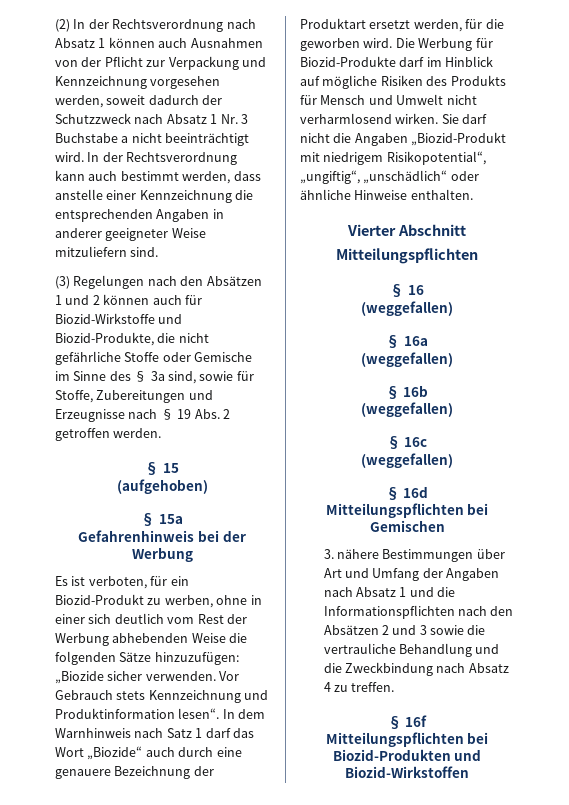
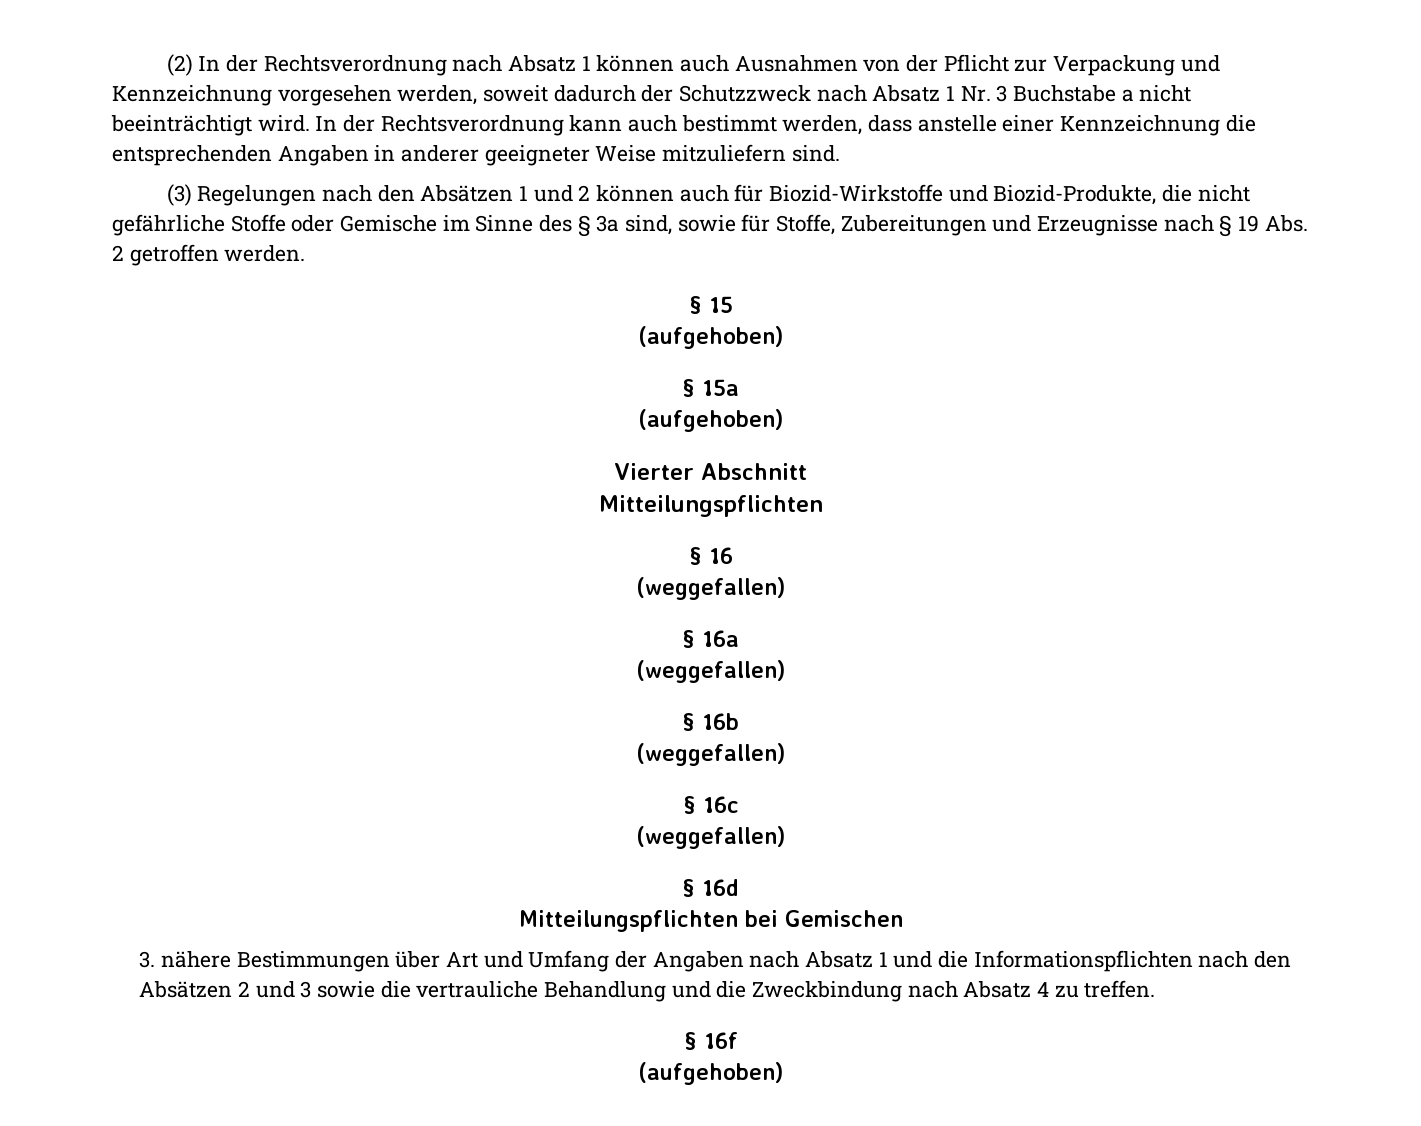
  § 15a
- Gefahrenhinweis bei der Werbung
- Es ist verboten, für ein Biozid-Produkt zu werben, ohne in einer sich deutlich vom Rest der Werbung abhebenden Weise die folgenden Sätze hinzuzufügen: „Biozide sicher verwenden. Vor Gebrauch stets Kennzeichnung und Produktinformation lesen“. In dem Warnhinweis nach Satz 1 darf das Wort „Biozide“ auch durch eine genauere Bezeichnung der Produktart ersetzt werden, für die geworben wird. Die Werbung für Biozid-Produkte darf im Hinblick auf mögliche Risiken des Produkts für Mensch und Umwelt nicht verharmlosend wirken. Sie darf nicht die Angaben „Biozid-Produkt mit niedrigem Risikopotential“, „ungiftig“, „unschädlich“ oder ähnliche Hinweise enthalten.
+ (aufgehoben)
  § 16f
- Mitteilungspflichten bei Biozid-Produkten und Biozid-Wirkstoffen
+ (aufgehoben)

